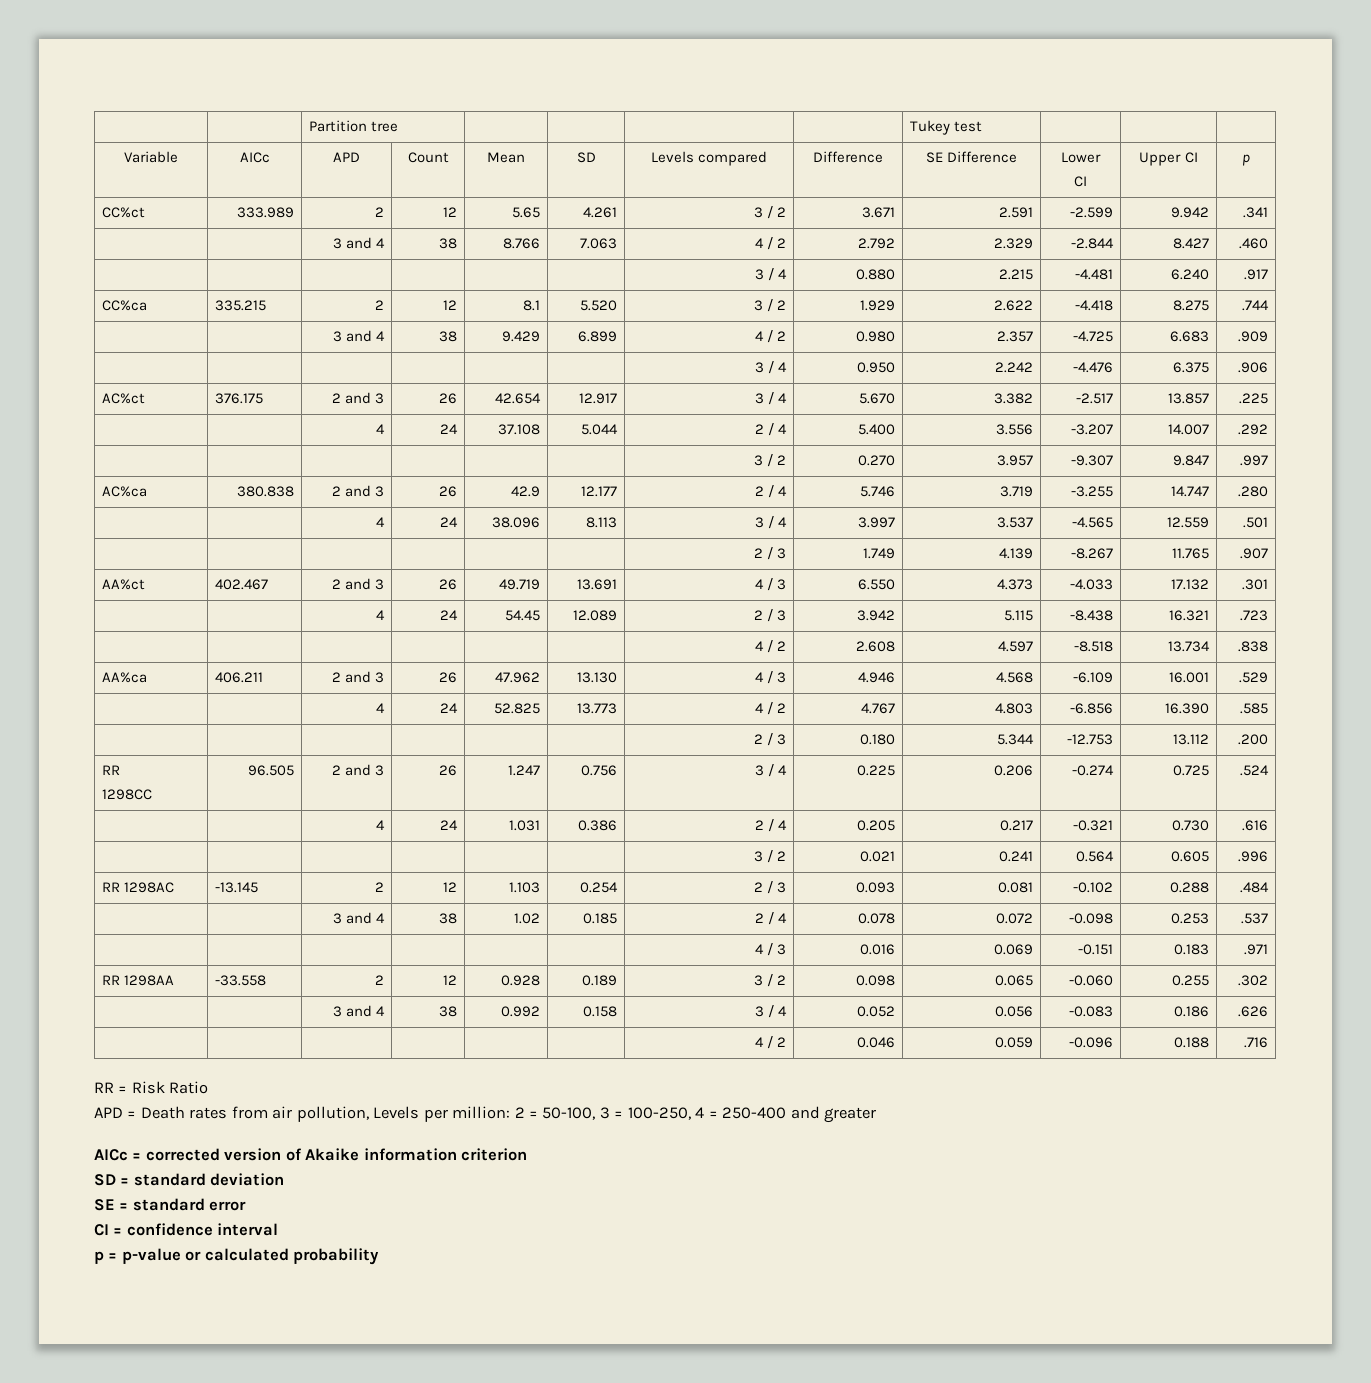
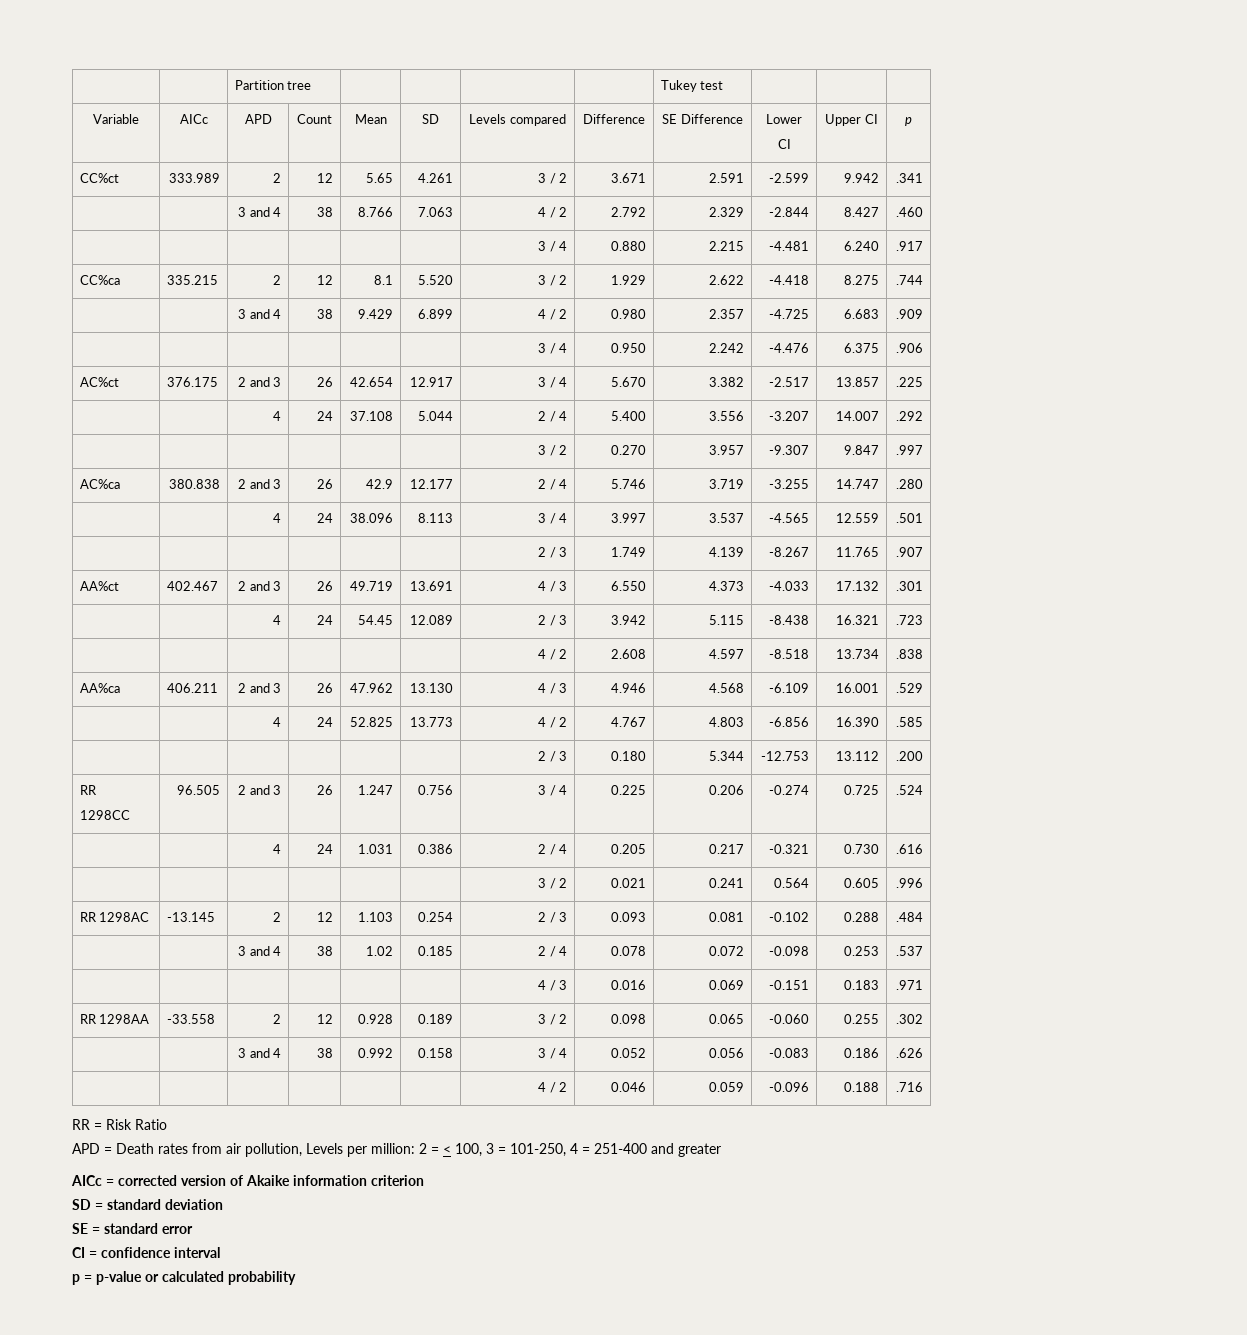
- APD = Death rates from air pollution, Levels per million: 2 = 50-100, 3 = 100-250, 4 = 250-400 and greater
+ APD = Death rates from air pollution, Levels per million: 2 = < 100, 3 = 101-250, 4 = 251-400 and greater

